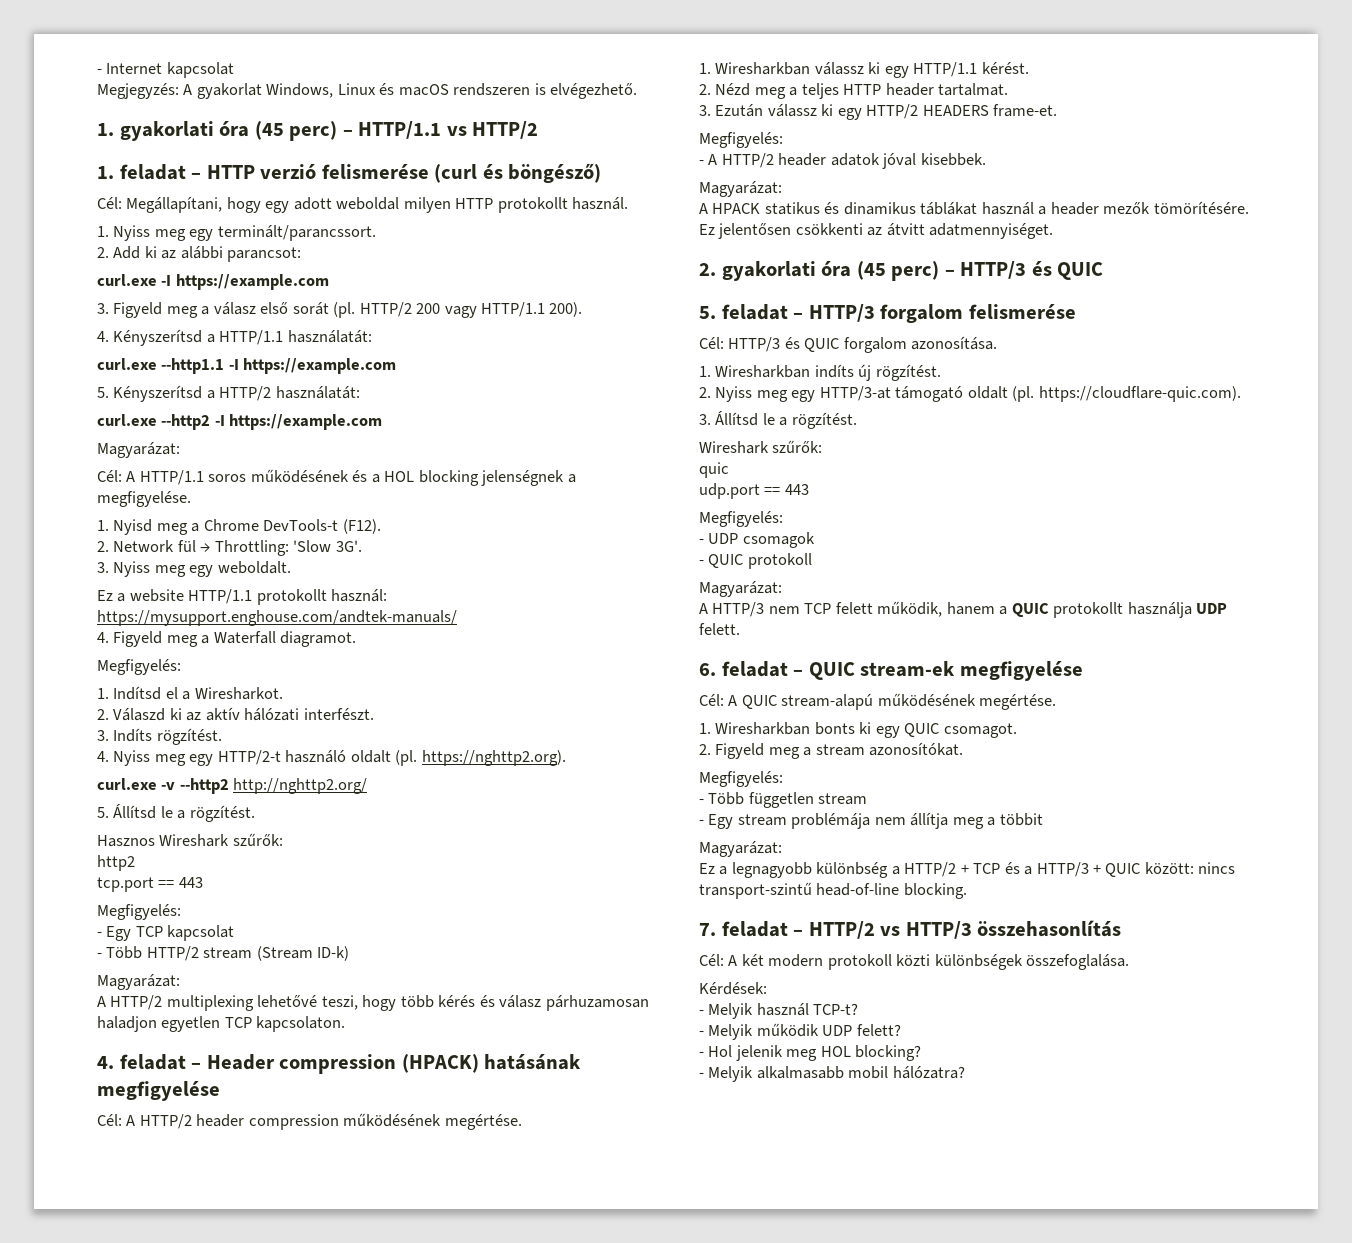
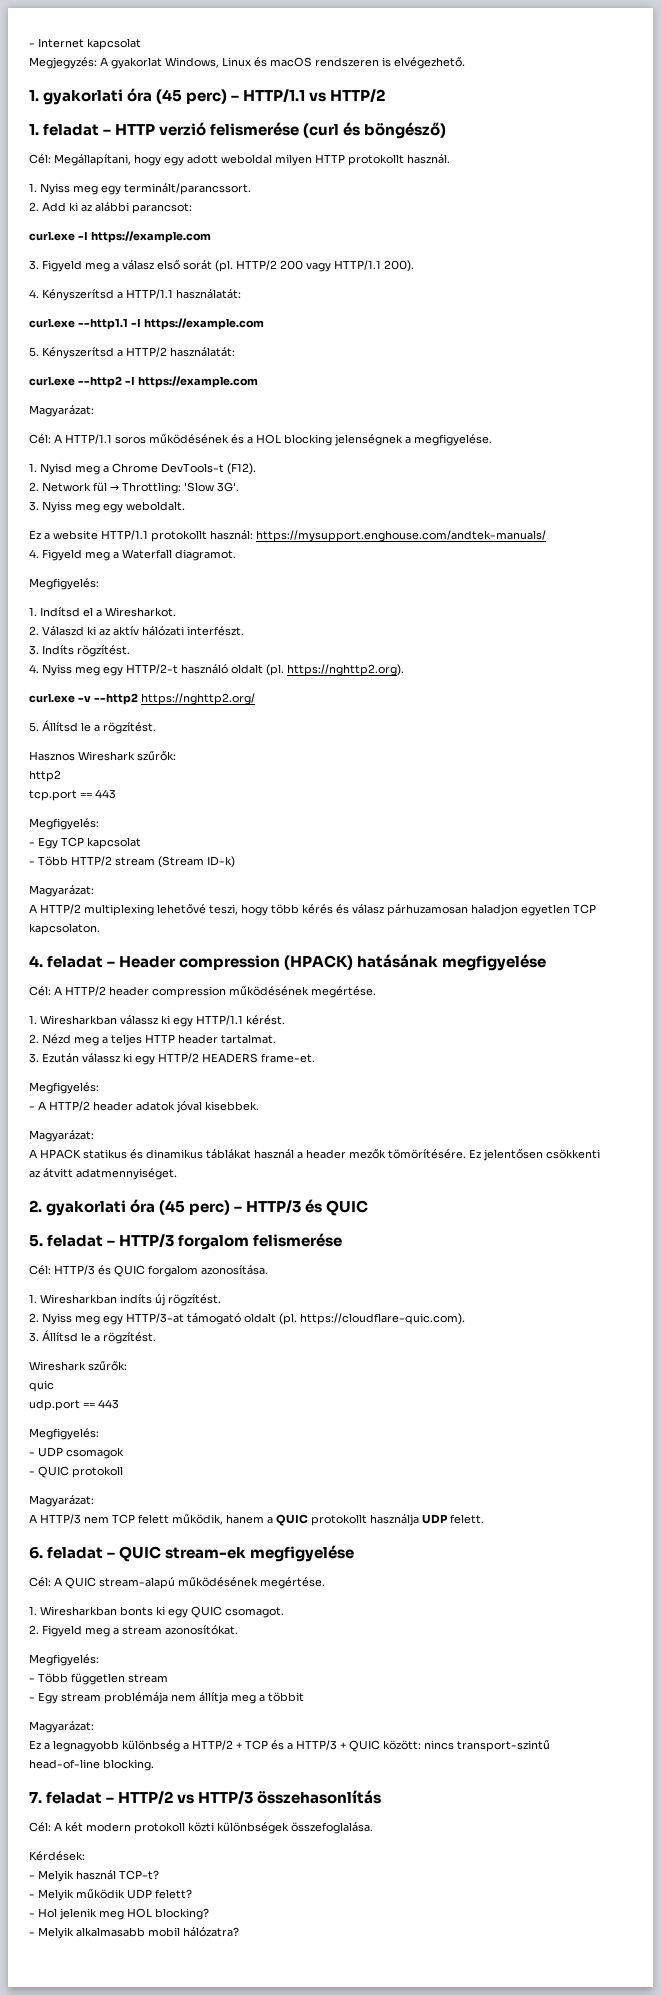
- curl.exe -v --http2 http://nghttp2.org/
+ curl.exe -v --http2 https://nghttp2.org/

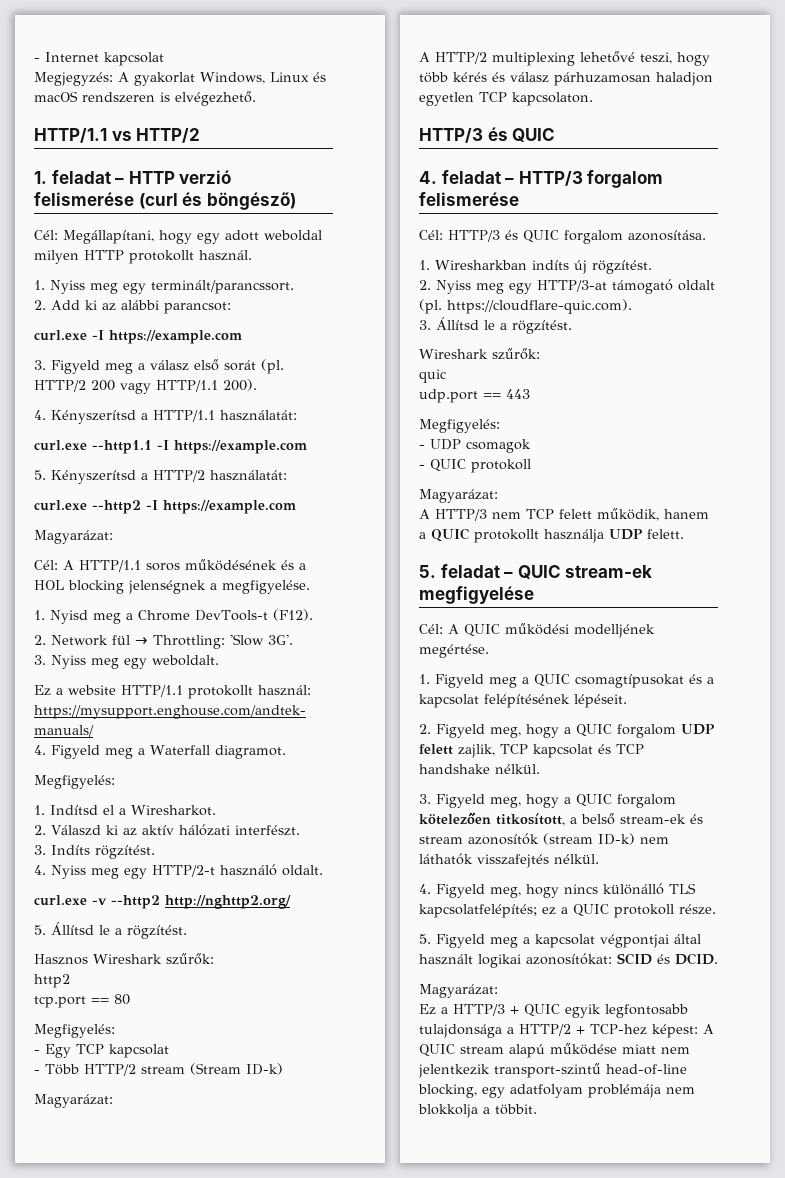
- 1. gyakorlati óra (45 perc) – HTTP/1.1 vs HTTP/2
+ HTTP/1.1 vs HTTP/2
- 4. Nyiss meg egy HTTP/2-t használó oldalt (pl. https://nghttp2.org).
+ 4. Nyiss meg egy HTTP/2-t használó oldalt.
- curl.exe -v --http2 https://nghttp2.org/
+ curl.exe -v --http2 http://nghttp2.org/
- tcp.port == 443
+ tcp.port == 80
  A HTTP/2 multiplexing lehetővé teszi, hogy több kérés és válasz párhuzamosan haladjon egyetlen TCP kapcsolaton.
- 4. feladat – Header compression (HPACK) hatásának megfigyelése
- Cél: A HTTP/2 header compression működésének megértése.
- 1. Wiresharkban válassz ki egy HTTP/1.1 kérést.
- 2. Nézd meg a teljes HTTP header tartalmat.
- 3. Ezután válassz ki egy HTTP/2 HEADERS frame-et.
- Megfigyelés:
- - A HTTP/2 header adatok jóval kisebbek.
- Magyarázat:
- A HPACK statikus és dinamikus táblákat használ a header mezők tömörítésére. Ez jelentősen csökkenti az átvitt adatmennyiséget.
- 2. gyakorlati óra (45 perc) – HTTP/3 és QUIC
+ HTTP/3 és QUIC
- 5. feladat – HTTP/3 forgalom felismerése
+ 4. feladat – HTTP/3 forgalom felismerése
- 6. feladat – QUIC stream-ek megfigyelése
+ 5. feladat – QUIC stream-ek megfigyelése
- Cél: A QUIC stream-alapú működésének megértése.
- 1. Wiresharkban bonts ki egy QUIC csomagot.
- 2. Figyeld meg a stream azonosítókat.
- Megfigyelés:
- - Több független stream
- - Egy stream problémája nem állítja meg a többit
+ Cél: A QUIC működési modelljének megértése.
+ 1. Figyeld meg a QUIC csomagtípusokat és a kapcsolat felépítésének lépéseit.
+ 2. Figyeld meg, hogy a QUIC forgalom UDP felett zajlik, TCP kapcsolat és TCP handshake nélkül.
+ 3. Figyeld meg, hogy a QUIC forgalom kötelezően titkosított, a belső stream-ek és stream azonosítók (stream ID-k) nem láthatók visszafejtés nélkül.
+ 4. Figyeld meg, hogy nincs különálló TLS kapcsolatfelépítés; ez a QUIC protokoll része.
+ 5. Figyeld meg a kapcsolat végpontjai által használt logikai azonosítókat: SCID és DCID.
  Magyarázat:
- Ez a legnagyobb különbség a HTTP/2 + TCP és a HTTP/3 + QUIC között: nincs transport-szintű head-of-line blocking.
- 7. feladat – HTTP/2 vs HTTP/3 összehasonlítás
- Cél: A két modern protokoll közti különbségek összefoglalása.
- Kérdések:
- - Melyik használ TCP-t?
- - Melyik működik UDP felett?
- - Hol jelenik meg HOL blocking?
- - Melyik alkalmasabb mobil hálózatra?
+ Ez a HTTP/3 + QUIC egyik legfontosabb tulajdonsága a HTTP/2 + TCP-hez képest: A QUIC stream alapú működése miatt nem jelentkezik transport-szintű head-of-line blocking, egy adatfolyam problémája nem blokkolja a többit.

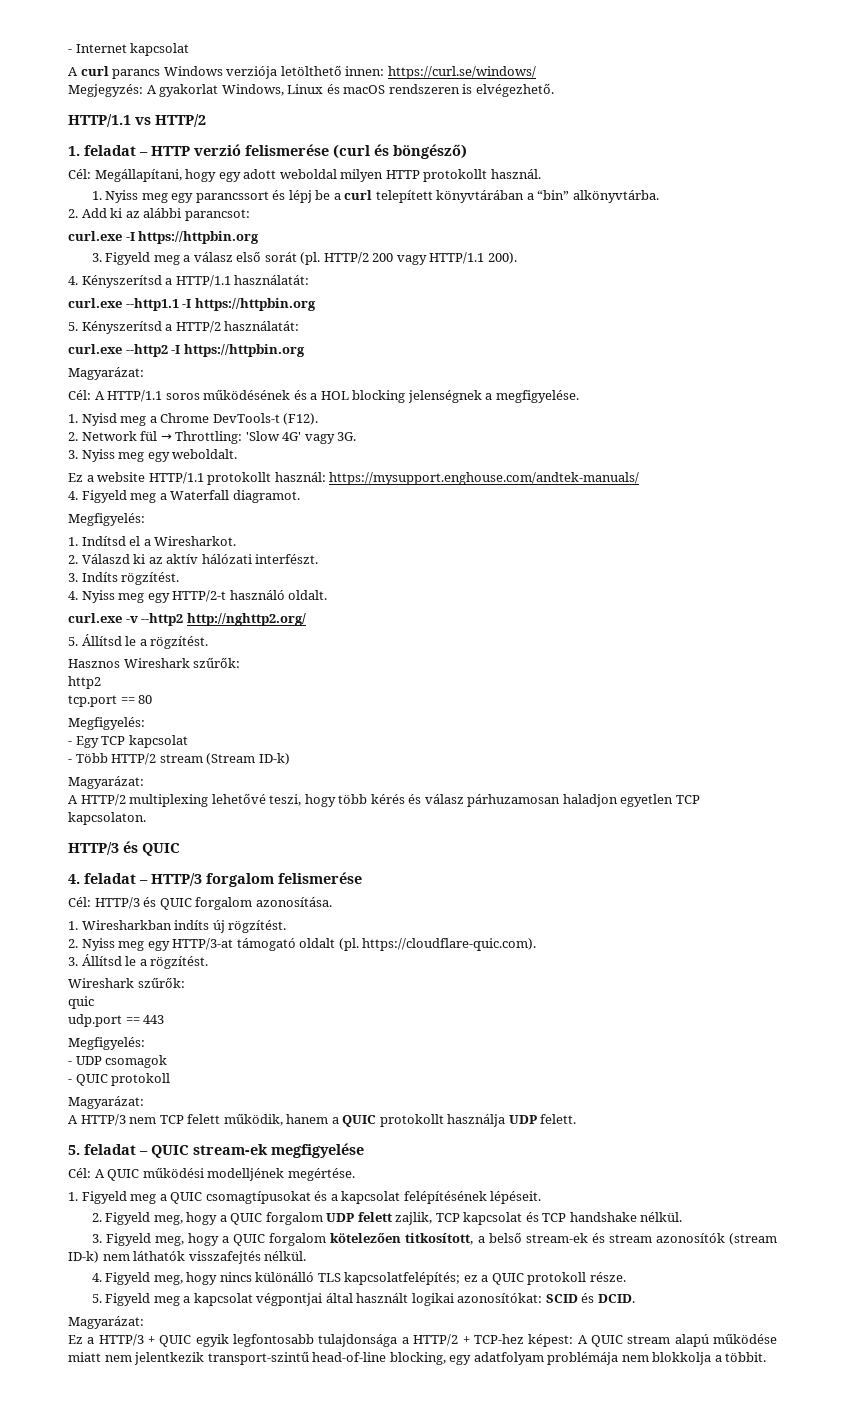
+ A curl parancs Windows verziója letölthető innen: https://curl.se/windows/
- 1. Nyiss meg egy terminált/parancssort.
+ 1. Nyiss meg egy parancssort és lépj be a curl telepített könyvtárában a “bin” alkönyvtárba.
- curl.exe -I https://example.com
+ curl.exe -I https://httpbin.org
- curl.exe --http1.1 -I https://example.com
+ curl.exe --http1.1 -I https://httpbin.org
- curl.exe --http2 -I https://example.com
+ curl.exe --http2 -I https://httpbin.org
- 2. Network fül → Throttling: 'Slow 3G'.
+ 2. Network fül → Throttling: 'Slow 4G' vagy 3G.

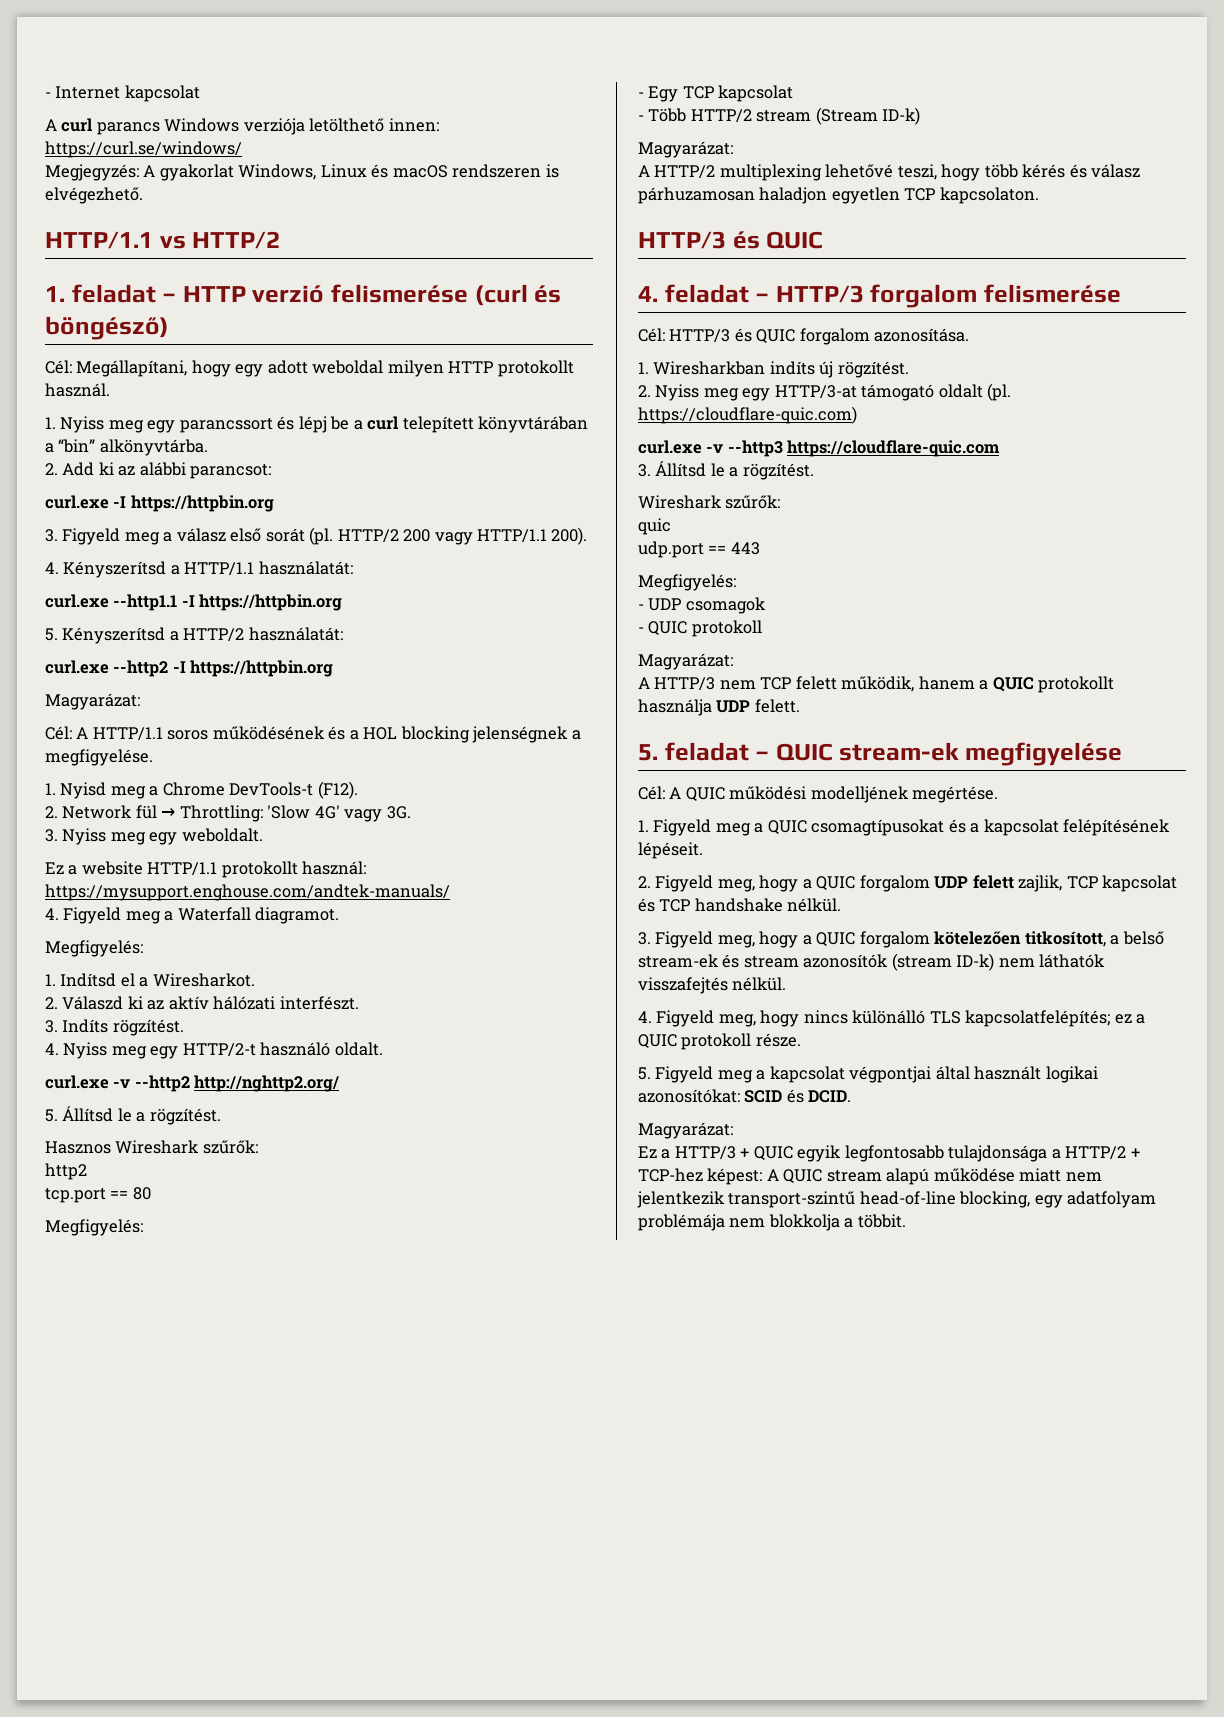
- 2. Nyiss meg egy HTTP/3-at támogató oldalt (pl. https://cloudflare-quic.com).
+ 2. Nyiss meg egy HTTP/3-at támogató oldalt (pl. https://cloudflare-quic.com)
+ curl.exe -v --http3 https://cloudflare-quic.com

